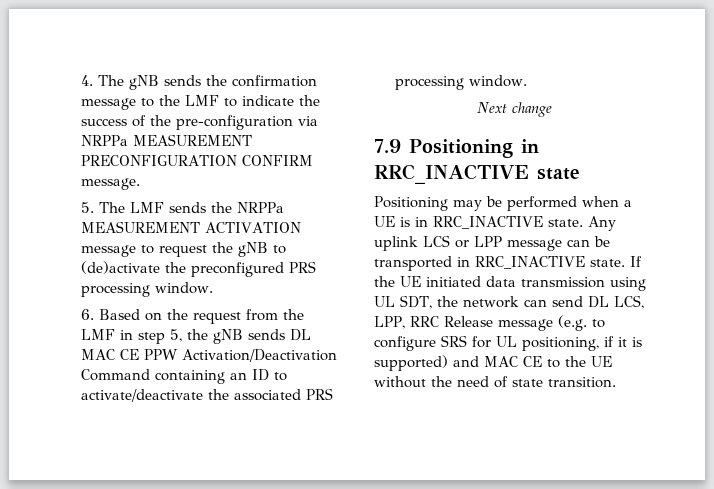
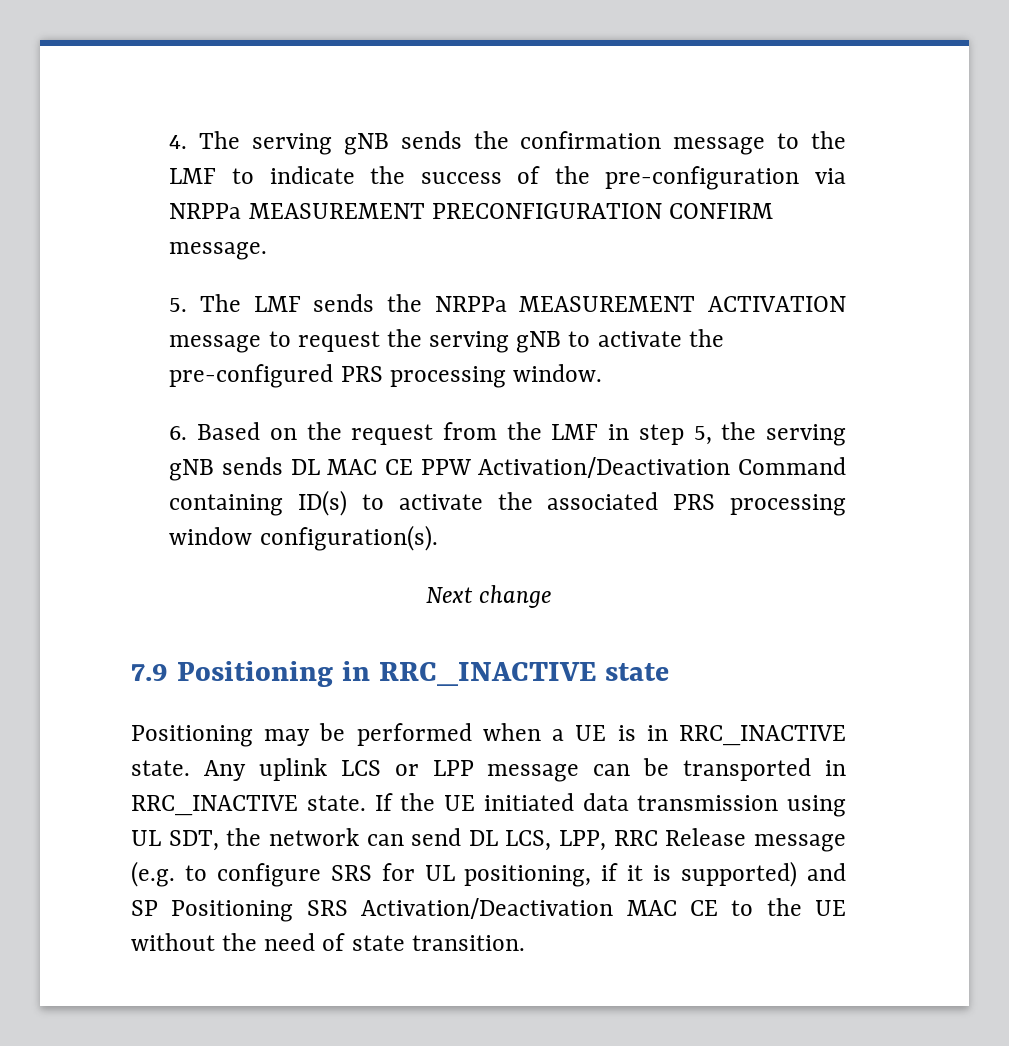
- 4. The gNB sends the confirmation message to the LMF to indicate the success of the pre-configuration via NRPPa MEASUREMENT PRECONFIGURATION CONFIRM message.
+ 4. The serving gNB sends the confirmation message to the LMF to indicate the success of the pre-configuration via NRPPa MEASUREMENT PRECONFIGURATION CONFIRM message.
- 5. The LMF sends the NRPPa MEASUREMENT ACTIVATION message to request the gNB to (de)activate the preconfigured PRS processing window.
+ 5. The LMF sends the NRPPa MEASUREMENT ACTIVATION message to request the serving gNB to activate the pre-configured PRS processing window.
- 6. Based on the request from the LMF in step 5, the gNB sends DL MAC CE PPW Activation/Deactivation Command containing an ID to activate/deactivate the associated PRS processing window.
+ 6. Based on the request from the LMF in step 5, the serving gNB sends DL MAC CE PPW Activation/Deactivation Command containing ID(s) to activate the associated PRS processing window configuration(s).
- If the UE initiated data transmission using UL SDT, the network can send DL LCS, LPP, RRC Release message (e.g. to configure SRS for UL positioning, if it is supported) and MAC CE to the UE without the need of state transition.
+ If the UE initiated data transmission using UL SDT, the network can send DL LCS, LPP, RRC Release message (e.g. to configure SRS for UL positioning, if it is supported) and SP Positioning SRS Activation/Deactivation MAC CE to the UE without the need of state transition.

